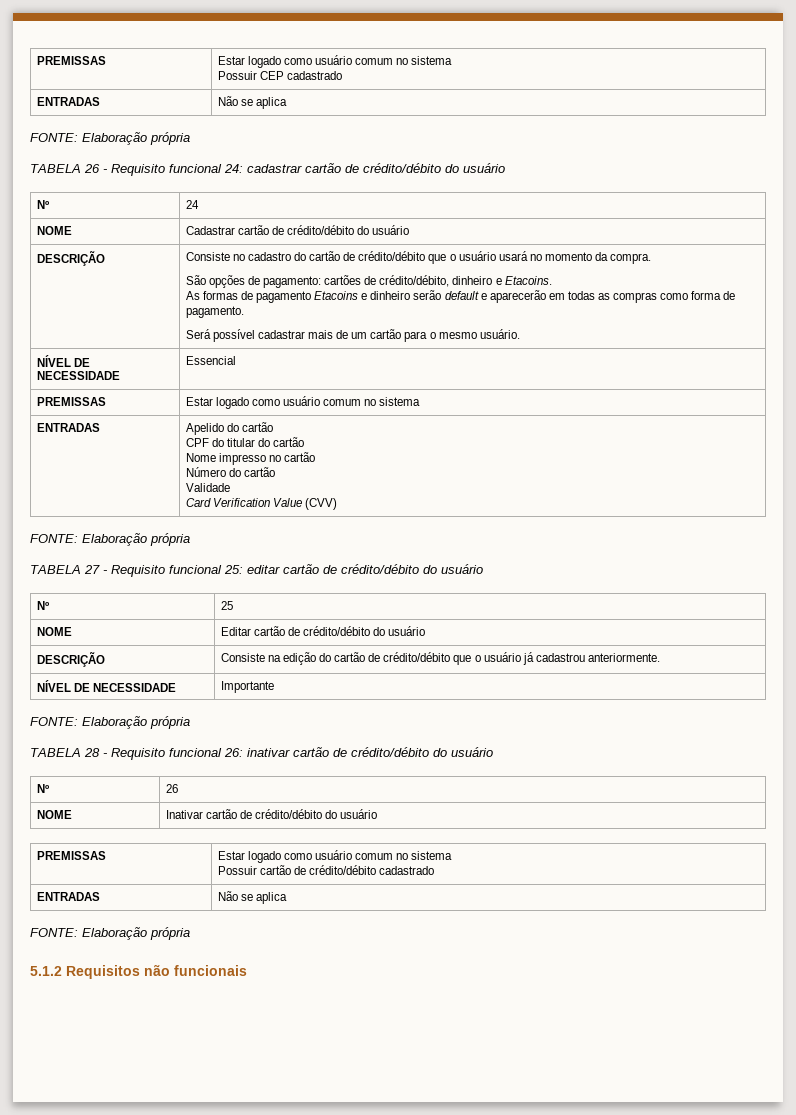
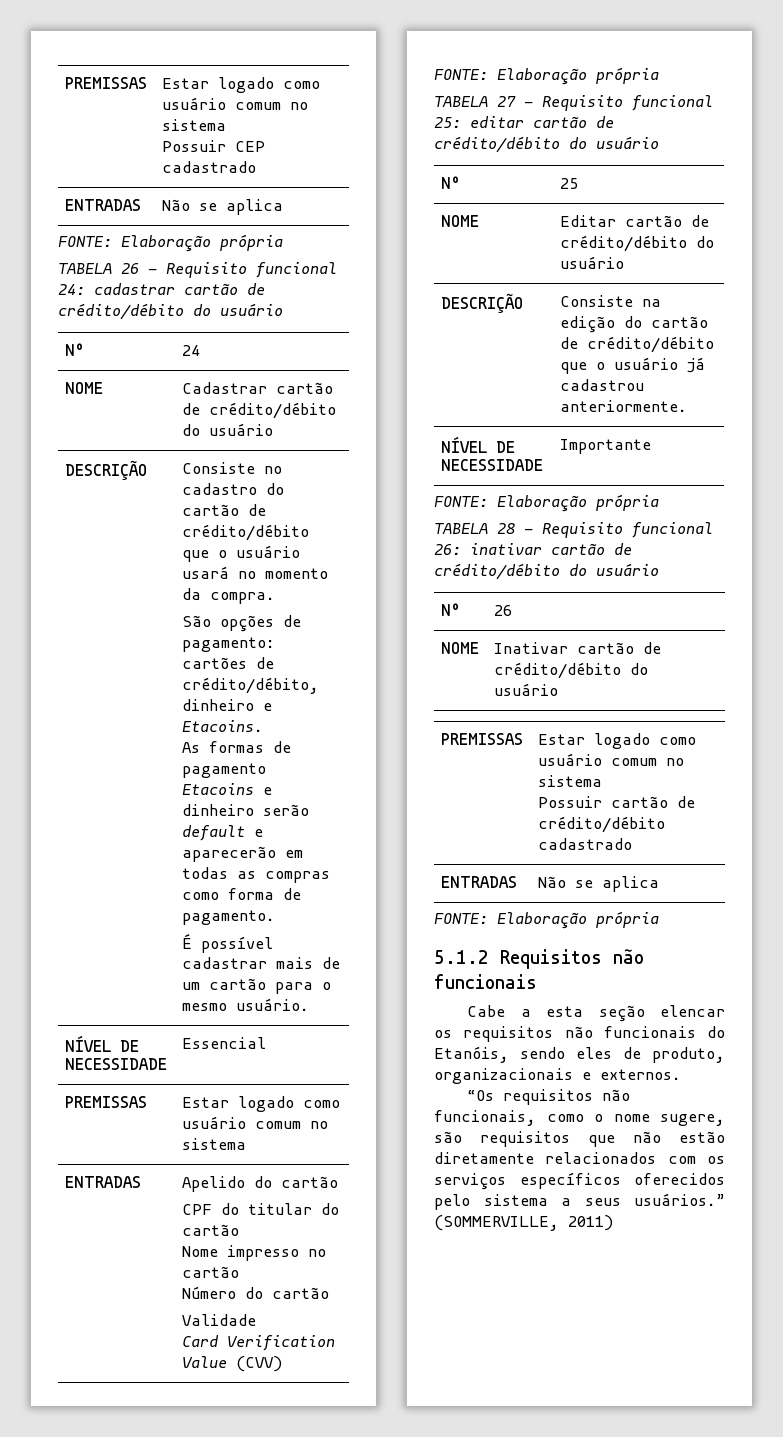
- Será possível cadastrar mais de um cartão para o mesmo usuário.
+ É possível cadastrar mais de um cartão para o mesmo usuário.
+ Cabe a esta seção elencar os requisitos não funcionais do Etanóis, sendo eles de produto, organizacionais e externos.
+ “Os requisitos não funcionais, como o nome sugere, são requisitos que não estão diretamente relacionados com os serviços específicos oferecidos pelo sistema a seus usuários.” (SOMMERVILLE, 2011)

